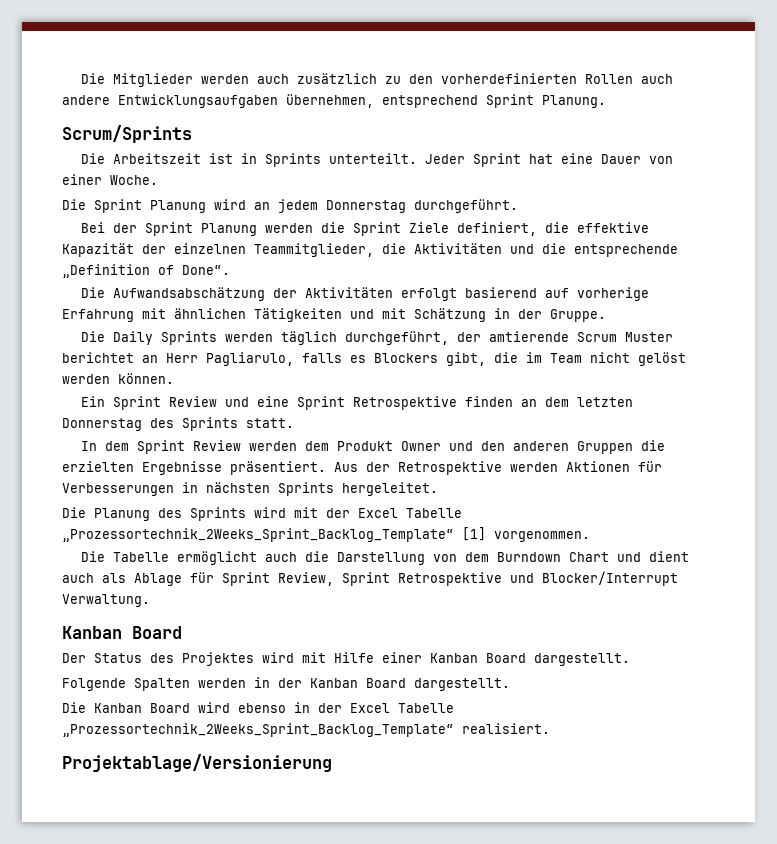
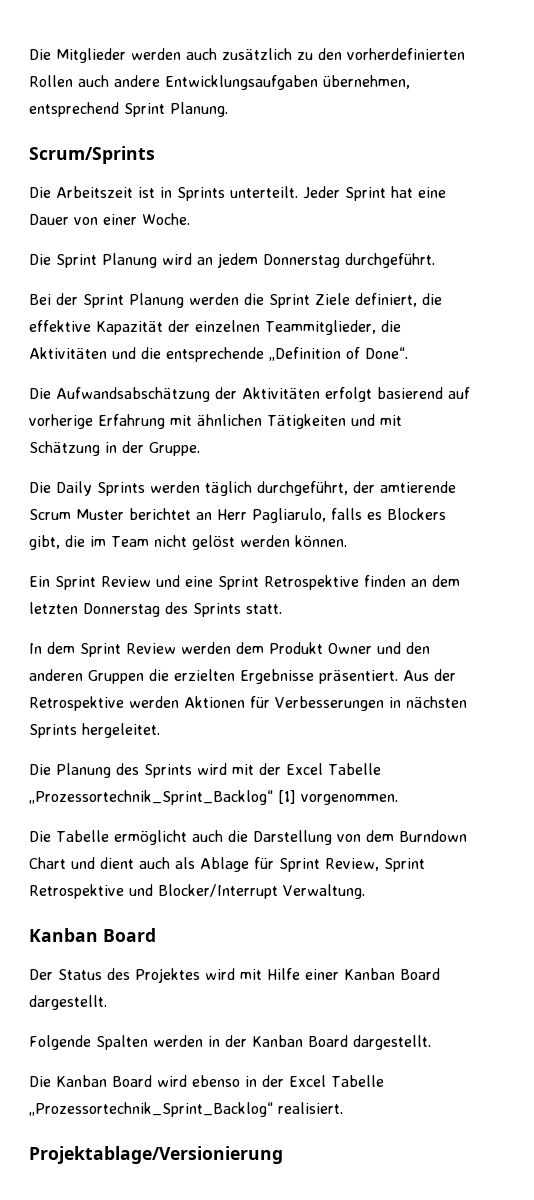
- Die Planung des Sprints wird mit der Excel Tabelle „Prozessortechnik_2Weeks_Sprint_Backlog_Template“ [1] vorgenommen.
+ Die Planung des Sprints wird mit der Excel Tabelle „Prozessortechnik_Sprint_Backlog“ [1] vorgenommen.
- Die Kanban Board wird ebenso in der Excel Tabelle „Prozessortechnik_2Weeks_Sprint_Backlog_Template“ realisiert.
+ Die Kanban Board wird ebenso in der Excel Tabelle „Prozessortechnik_Sprint_Backlog“ realisiert.

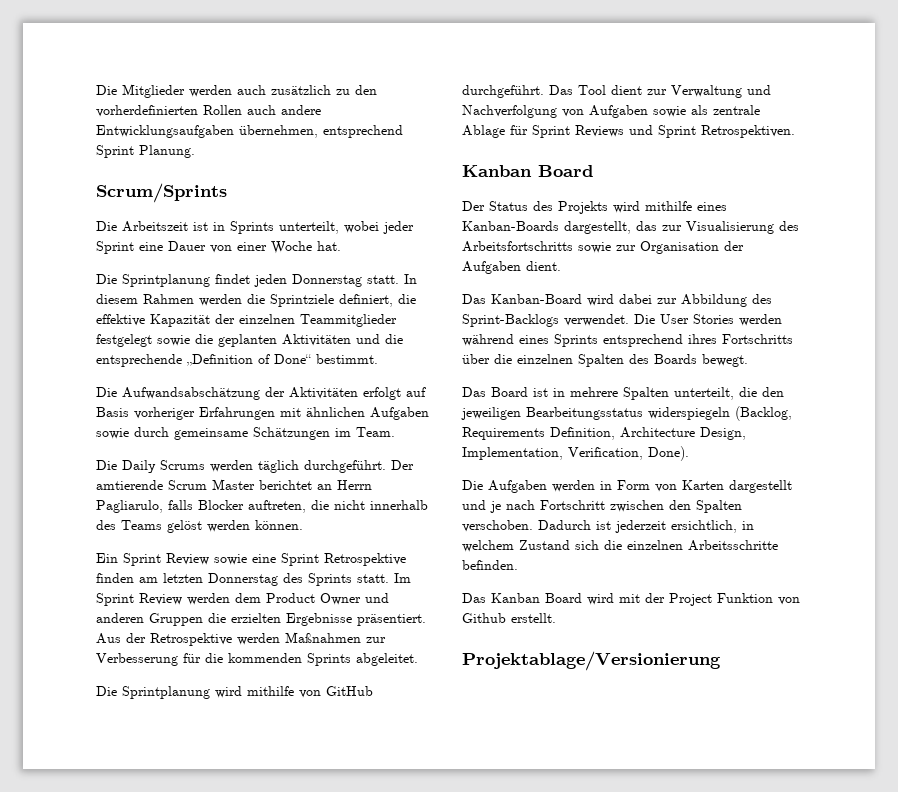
- Die Arbeitszeit ist in Sprints unterteilt. Jeder Sprint hat eine Dauer von einer Woche.
- Die Sprint Planung wird an jedem Donnerstag durchgeführt.
- Bei der Sprint Planung werden die Sprint Ziele definiert, die effektive Kapazität der einzelnen Teammitglieder, die Aktivitäten und die entsprechende „Definition of Done“.
+ Die Arbeitszeit ist in Sprints unterteilt, wobei jeder Sprint eine Dauer von einer Woche hat.
+ Die Sprintplanung findet jeden Donnerstag statt. In diesem Rahmen werden die Sprintziele definiert, die effektive Kapazität der einzelnen Teammitglieder festgelegt sowie die geplanten Aktivitäten und die entsprechende „Definition of Done“ bestimmt.
- Die Aufwandsabschätzung der Aktivitäten erfolgt basierend auf vorherige Erfahrung mit ähnlichen Tätigkeiten und mit Schätzung in der Gruppe.
+ Die Aufwandsabschätzung der Aktivitäten erfolgt auf Basis vorheriger Erfahrungen mit ähnlichen Aufgaben sowie durch gemeinsame Schätzungen im Team.
- Die Daily Sprints werden täglich durchgeführt, der amtierende Scrum Muster berichtet an Herr Pagliarulo, falls es Blockers gibt, die im Team nicht gelöst werden können.
+ Die Daily Scrums werden täglich durchgeführt. Der amtierende Scrum Master berichtet an Herrn Pagliarulo, falls Blocker auftreten, die nicht innerhalb des Teams gelöst werden können.
- Ein Sprint Review und eine Sprint Retrospektive finden an dem letzten Donnerstag des Sprints statt.
- In dem Sprint Review werden dem Produkt Owner und den anderen Gruppen die erzielten Ergebnisse präsentiert.
+ Ein Sprint Review sowie eine Sprint Retrospektive finden am letzten Donnerstag des Sprints statt. Im Sprint Review werden dem Product Owner und anderen Gruppen die erzielten Ergebnisse präsentiert.
- Aus der Retrospektive werden Aktionen für Verbesserungen in nächsten Sprints hergeleitet.
- Die Planung des Sprints wird mit der Excel Tabelle „Prozessortechnik_Sprint_Backlog“ [1] vorgenommen.
- Die Tabelle ermöglicht auch die Darstellung von dem Burndown Chart und dient auch als Ablage für Sprint Review, Sprint Retrospektive und Blocker/Interrupt Verwaltung.
+ Aus der Retrospektive werden Maßnahmen zur Verbesserung für die kommenden Sprints abgeleitet.
+ Die Sprintplanung wird mithilfe von GitHub durchgeführt. Das Tool dient zur Verwaltung und Nachverfolgung von Aufgaben sowie als zentrale Ablage für Sprint Reviews und Sprint Retrospektiven.
- Der Status des Projektes wird mit Hilfe einer Kanban Board dargestellt.
- Folgende Spalten werden in der Kanban Board dargestellt.
- Die Kanban Board wird ebenso in der Excel Tabelle „Prozessortechnik_Sprint_Backlog“ realisiert.
+ Der Status des Projekts wird mithilfe eines Kanban-Boards dargestellt, das zur Visualisierung des Arbeitsfortschritts sowie zur Organisation der Aufgaben dient.
+ Das Kanban-Board wird dabei zur Abbildung des Sprint-Backlogs verwendet. Die User Stories werden während eines Sprints entsprechend ihres Fortschritts über die einzelnen Spalten des Boards bewegt.
+ Das Board ist in mehrere Spalten unterteilt, die den jeweiligen Bearbeitungsstatus widerspiegeln (Backlog, Requirements Definition, Architecture Design, Implementation, Verification, Done).
+ Die Aufgaben werden in Form von Karten dargestellt und je nach Fortschritt zwischen den Spalten verschoben. Dadurch ist jederzeit ersichtlich, in welchem Zustand sich die einzelnen Arbeitsschritte befinden.
+ Das Kanban Board wird mit der Project Funktion von Github erstellt.

